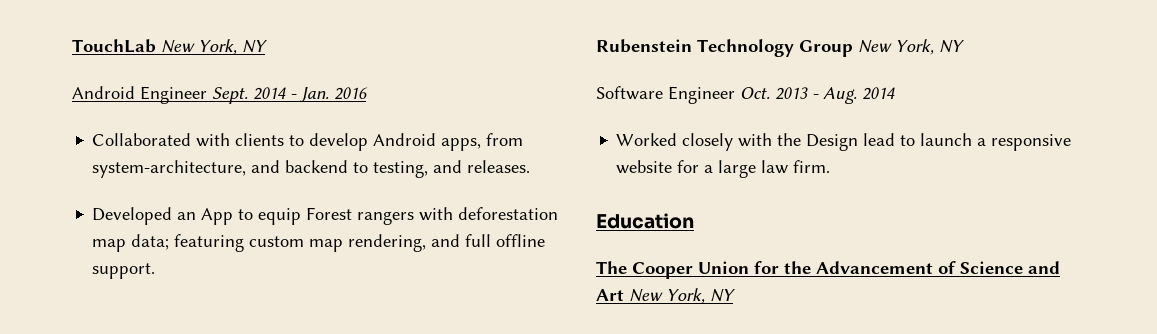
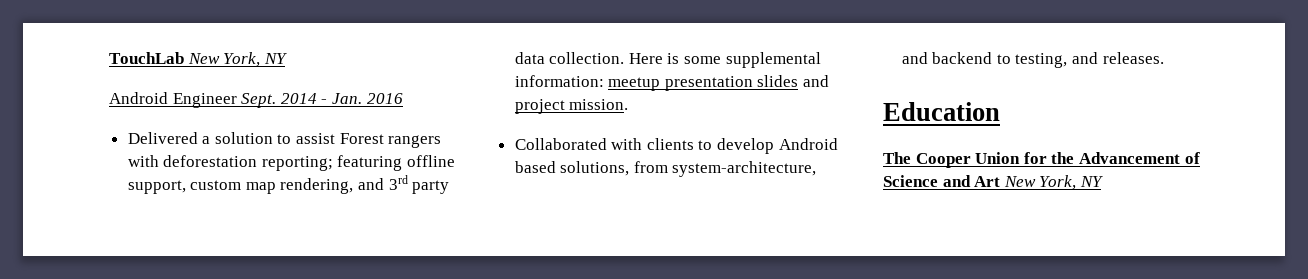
+ Delivered a solution to assist Forest rangers with deforestation reporting; featuring offline support, custom map rendering, and 3rd party data collection. Here is some supplemental information: meetup presentation slides and project mission.
- Collaborated with clients to develop Android apps, from system-architecture, and backend to testing, and releases.
+ Collaborated with clients to develop Android based solutions, from system-architecture, and backend to testing, and releases.
- Developed an App to equip Forest rangers with deforestation map data; featuring custom map rendering, and full offline support.
- Rubenstein Technology Group New York, NY
- Software Engineer Oct. 2013 ‑ Aug. 2014
- Worked closely with the Design lead to launch a responsive website for a large law firm.

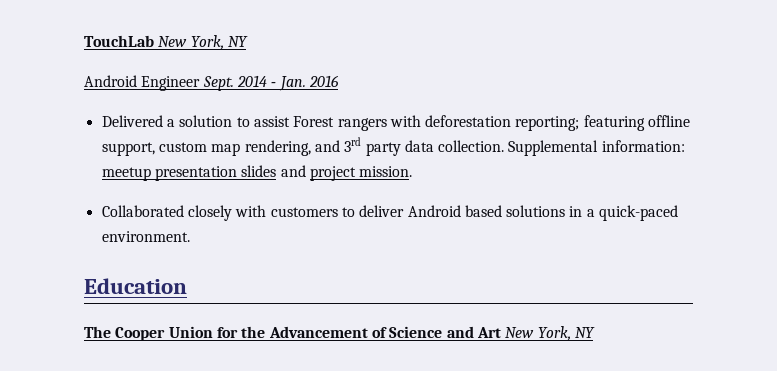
- Here is some supplemental information: meetup presentation slides and project mission.
+ Supplemental information: meetup presentation slides and project mission.
- Collaborated with clients to develop Android based solutions, from system-architecture, and backend to testing, and releases.
+ Collaborated closely with customers to deliver Android based solutions in a quick-paced environment.

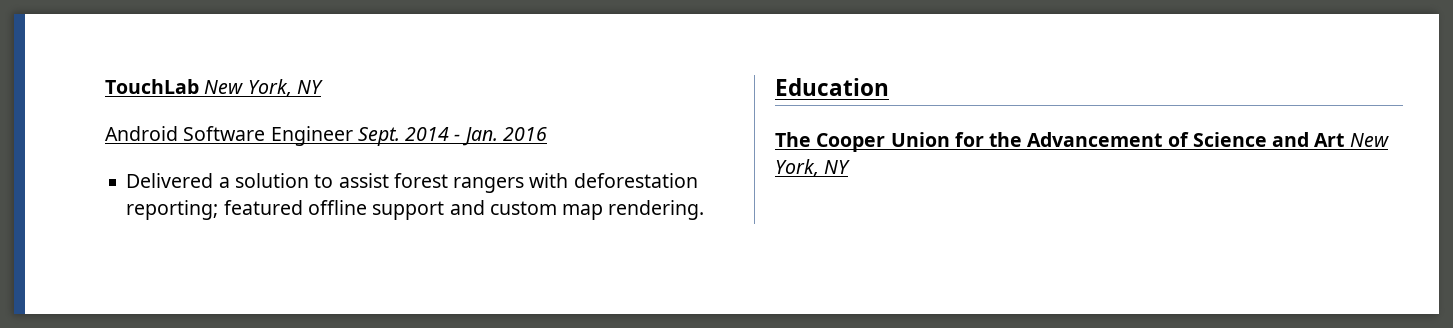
- Android Engineer Sept.
+ Android Software Engineer Sept.
- Delivered a solution to assist Forest rangers with deforestation reporting; featuring offline support, custom map rendering, and 3rd party data collection. Supplemental information: meetup presentation slides and project mission.
- Collaborated closely with customers to deliver Android based solutions in a quick-paced environment.
+ Delivered a solution to assist forest rangers with deforestation reporting; featured offline support and custom map rendering.

